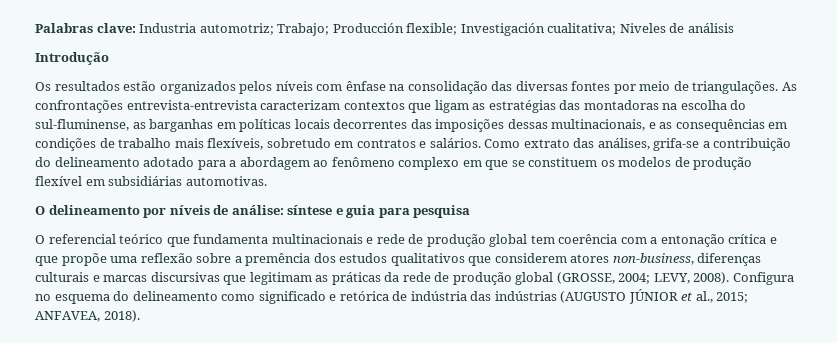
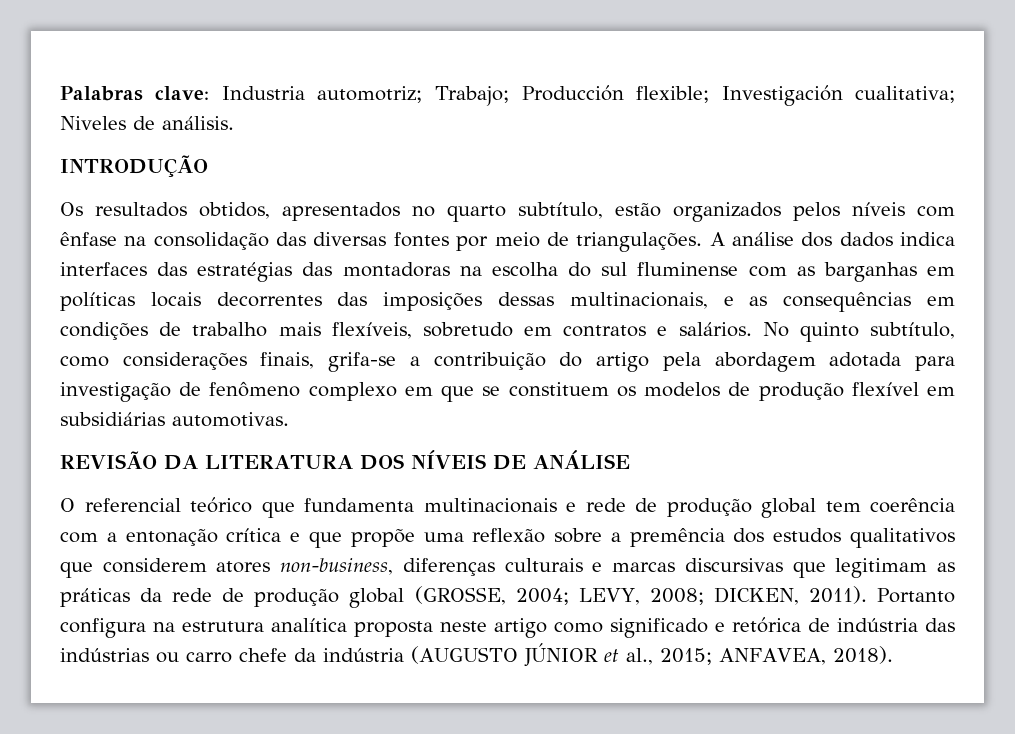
- Palabras clave: Industria automotriz; Trabajo; Producción flexible; Investigación cualitativa; Niveles de análisis
- Introdução
+ Palabras clave: Industria automotriz; Trabajo; Producción flexible; Investigación cualitativa; Niveles de análisis.
+ INTRODUÇÃO
- Os resultados estão organizados pelos níveis com ênfase na consolidação das diversas fontes por meio de triangulações.
+ Os resultados obtidos, apresentados no quarto subtítulo, estão organizados pelos níveis com ênfase na consolidação das diversas fontes por meio de triangulações.
- As confrontações entrevista-entrevista caracterizam contextos que ligam as estratégias das montadoras na escolha do sul-fluminense, as barganhas em políticas locais decorrentes das imposições dessas multinacionais, e as consequências em condições de trabalho mais flexíveis, sobretudo em contratos e salários.
+ A análise dos dados indica interfaces das estratégias das montadoras na escolha do sul fluminense com as barganhas em políticas locais decorrentes das imposições dessas multinacionais, e as consequências em condições de trabalho mais flexíveis, sobretudo em contratos e salários.
- Como extrato das análises, grifa-se a contribuição do delineamento adotado para a abordagem ao fenômeno complexo em que se constituem os modelos de produção flexível em subsidiárias automotivas.
+ No quinto subtítulo, como considerações finais, grifa-se a contribuição do artigo pela abordagem adotada para investigação de fenômeno complexo em que se constituem os modelos de produção flexível em subsidiárias automotivas.
- O delineamento por níveis de análise: síntese e guia para pesquisa
+ REVISÃO DA LITERATURA DOS NÍVEIS DE ANÁLISE
- LEVY, 2008). Configura no esquema do delineamento como significado e retórica de indústria das indústrias (AUGUSTO JÚNIOR et al., 2015;
+ LEVY, 2008; DICKEN, 2011). Portanto configura na estrutura analítica proposta neste artigo como significado e retórica de indústria das indústrias ou carro chefe da indústria (AUGUSTO JÚNIOR et al., 2015;

